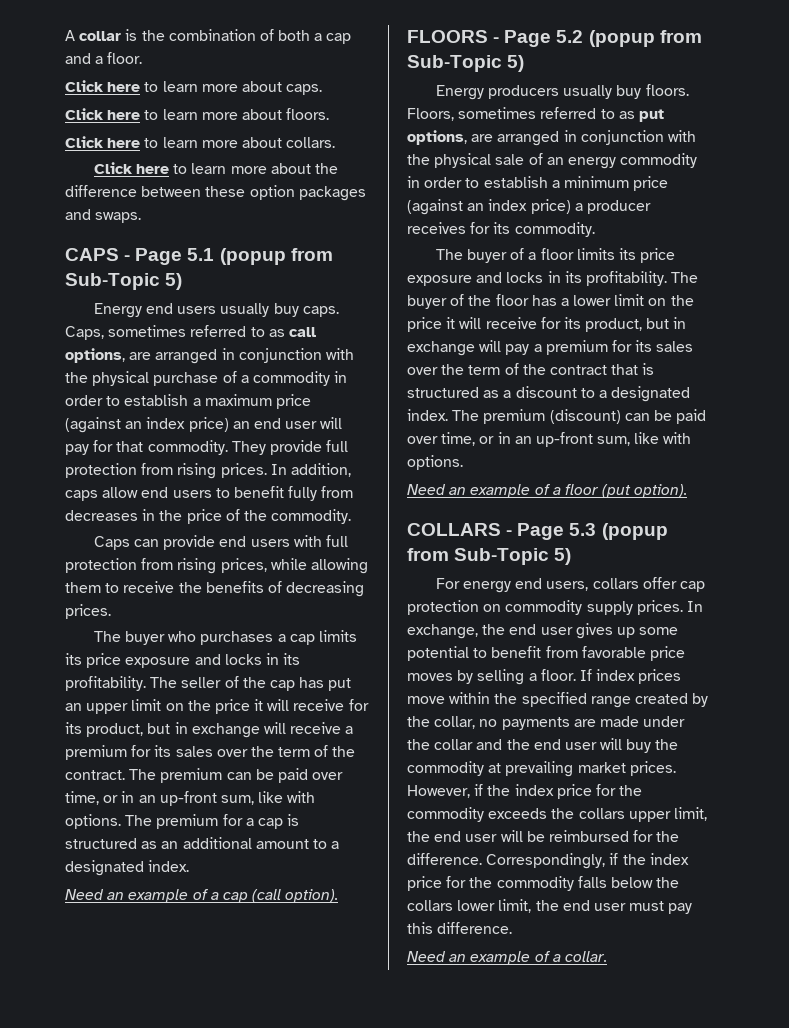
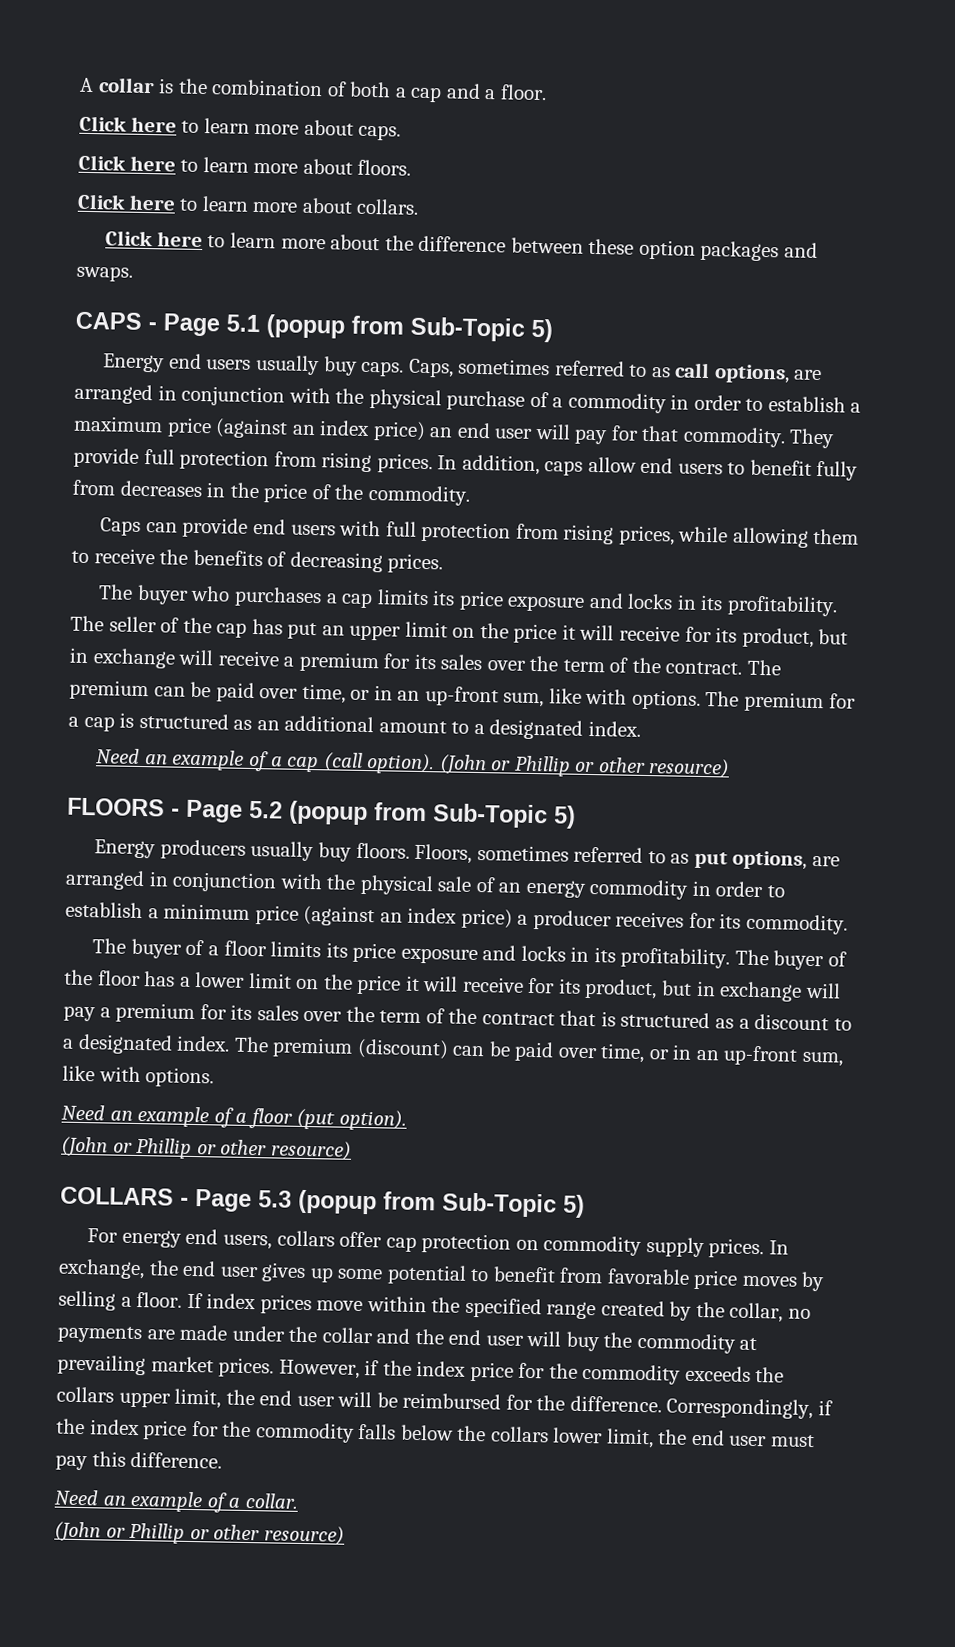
- Need an example of a cap (call option).
+ Need an example of a cap (call option). (John or Phillip or other resource)
  Need an example of a floor (put option).
+ (John or Phillip or other resource)
  Need an example of a collar.
+ (John or Phillip or other resource)

